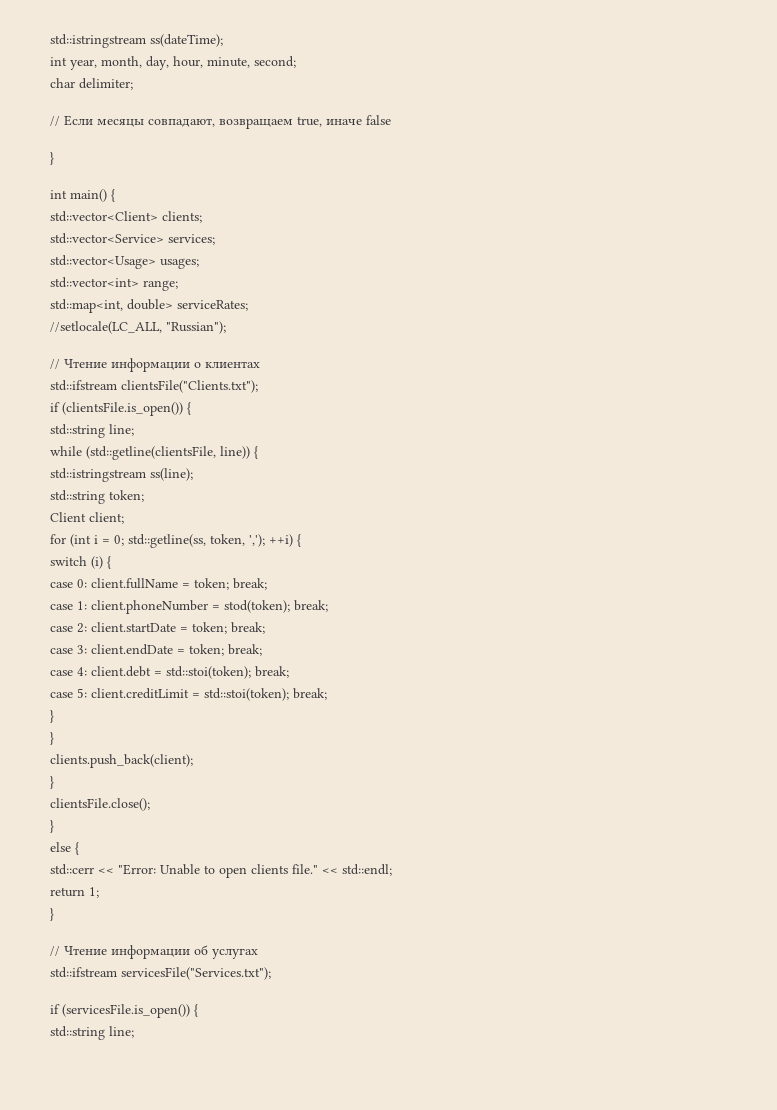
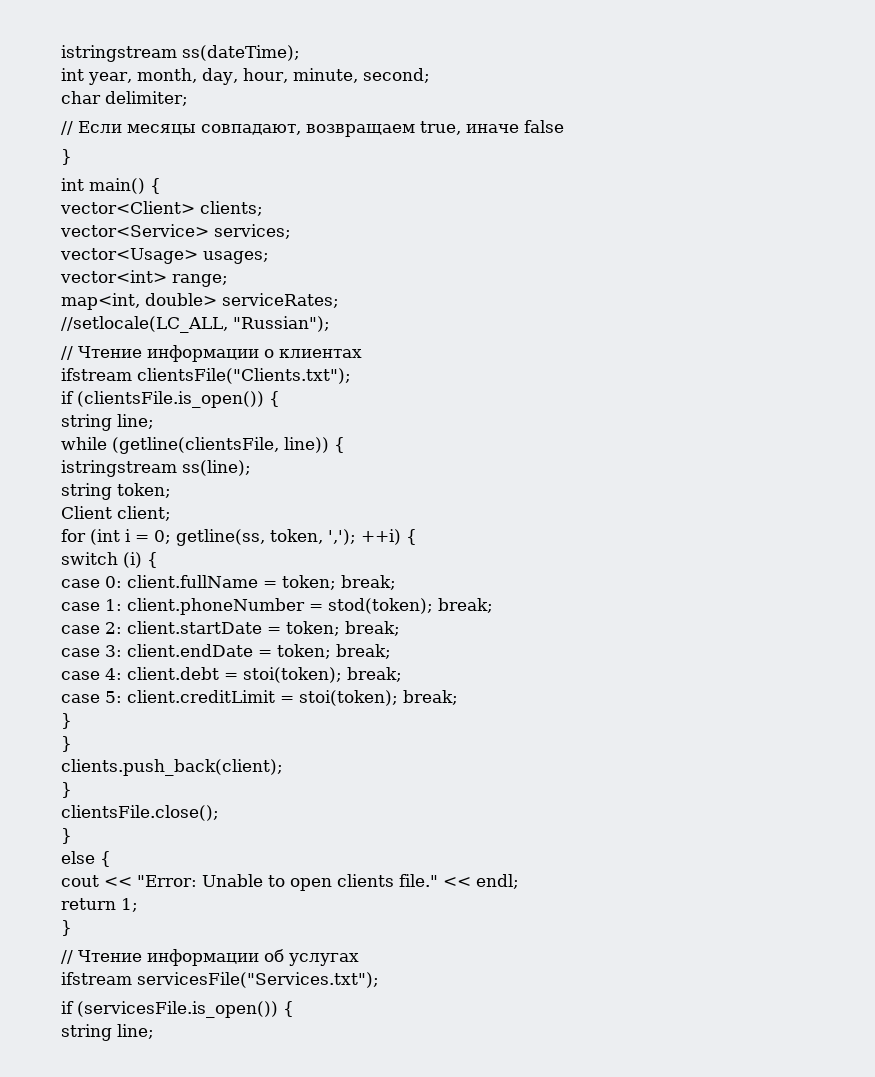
- std::istringstream ss(dateTime);
+ istringstream ss(dateTime);
- std::vector<Client> clients;
+ vector<Client> clients;
- std::vector<Service> services;
+ vector<Service> services;
- std::vector<Usage> usages;
+ vector<Usage> usages;
- std::vector<int> range;
+ vector<int> range;
- std::map<int, double> serviceRates;
+ map<int, double> serviceRates;
- std::ifstream clientsFile("Clients.txt");
+ ifstream clientsFile("Clients.txt");
  if (clientsFile.is_open()) {
- std::string line;
+ string line;
- while (std::getline(clientsFile, line)) {
+ while (getline(clientsFile, line)) {
- std::istringstream ss(line);
+ istringstream ss(line);
- std::string token;
+ string token;
- for (int i = 0; std::getline(ss, token, ','); ++i) {
+ for (int i = 0; getline(ss, token, ','); ++i) {
- case 4: client.debt = std::stoi(token); break;
+ case 4: client.debt = stoi(token); break;
- case 5: client.creditLimit = std::stoi(token); break;
+ case 5: client.creditLimit = stoi(token); break;
- std::cerr << "Error: Unable to open clients file."
+ cout << "Error: Unable to open clients file."
- << std::endl;
+ << endl;
- std::ifstream servicesFile("Services.txt");
+ ifstream servicesFile("Services.txt");
  if (servicesFile.is_open()) {
- std::string line;
+ string line;

